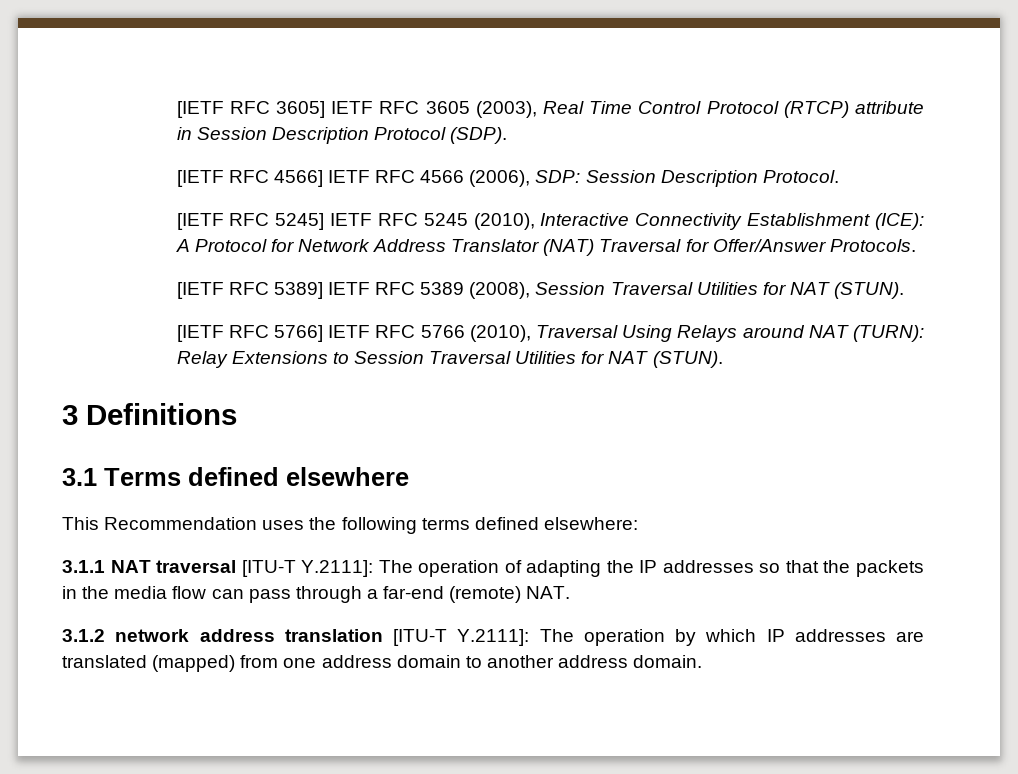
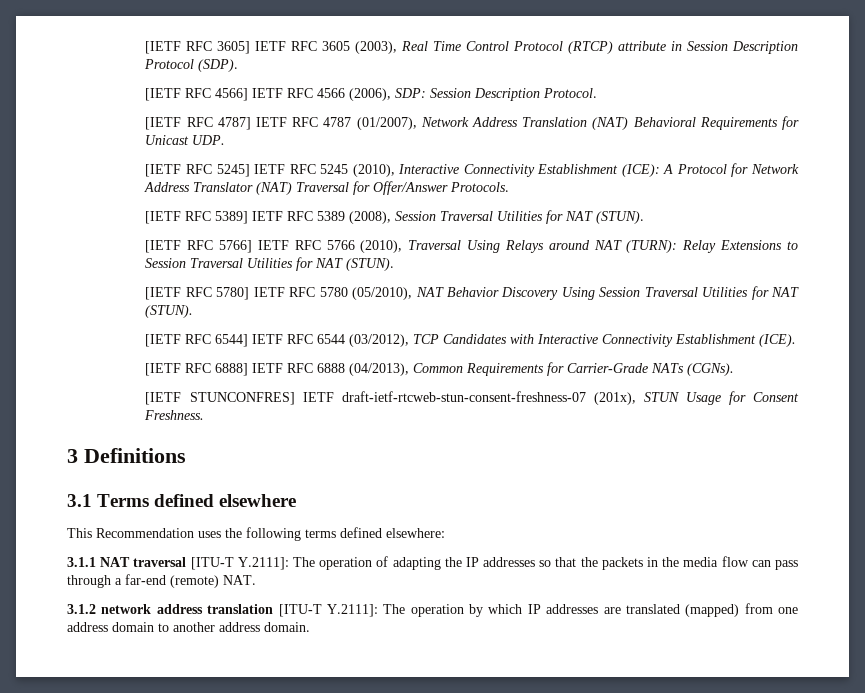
+ [IETF RFC 4787] IETF RFC 4787 (01/2007), Network Address Translation (NAT) Behavioral Requirements for Unicast UDP.
+ [IETF RFC 5780] IETF RFC 5780 (05/2010), NAT Behavior Discovery Using Session Traversal Utilities for NAT (STUN).
+ [IETF RFC 6544] IETF RFC 6544 (03/2012), TCP Candidates with Interactive Connectivity Establishment (ICE).
+ [IETF RFC 6888] IETF RFC 6888 (04/2013), Common Requirements for Carrier-Grade NATs (CGNs).
+ [IETF STUNCONFRES] IETF draft-ietf-rtcweb-stun-consent-freshness-07 (201x), STUN Usage for Consent Freshness.

